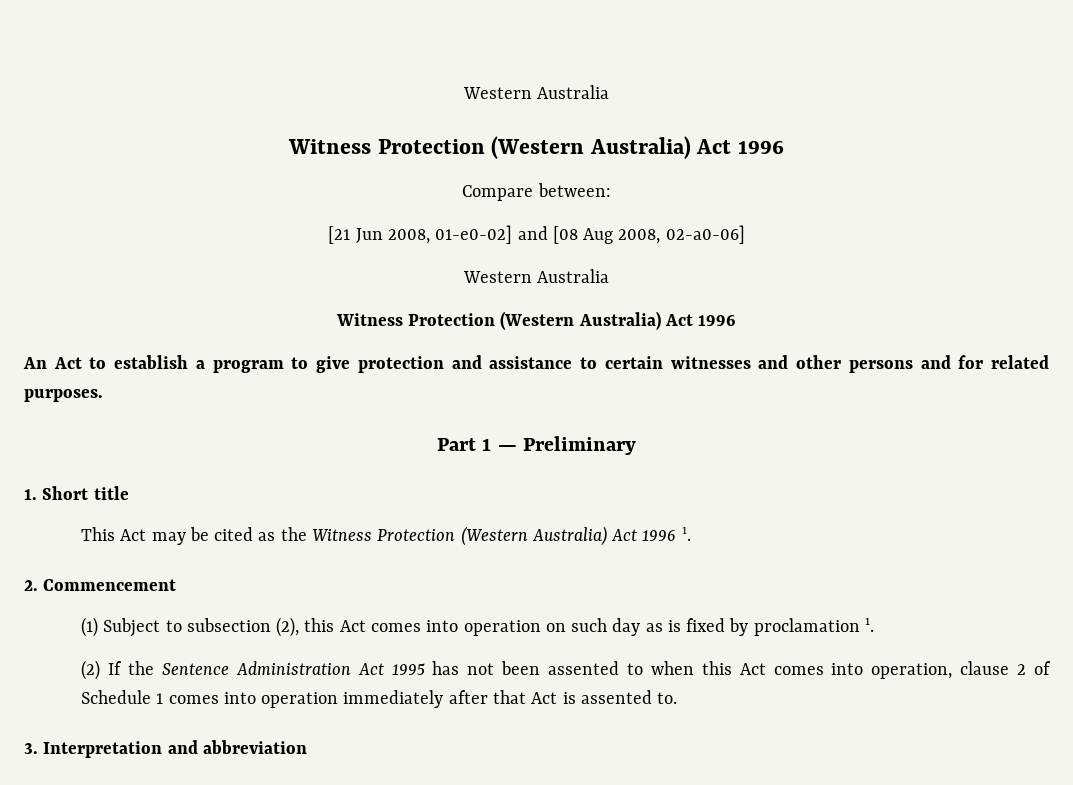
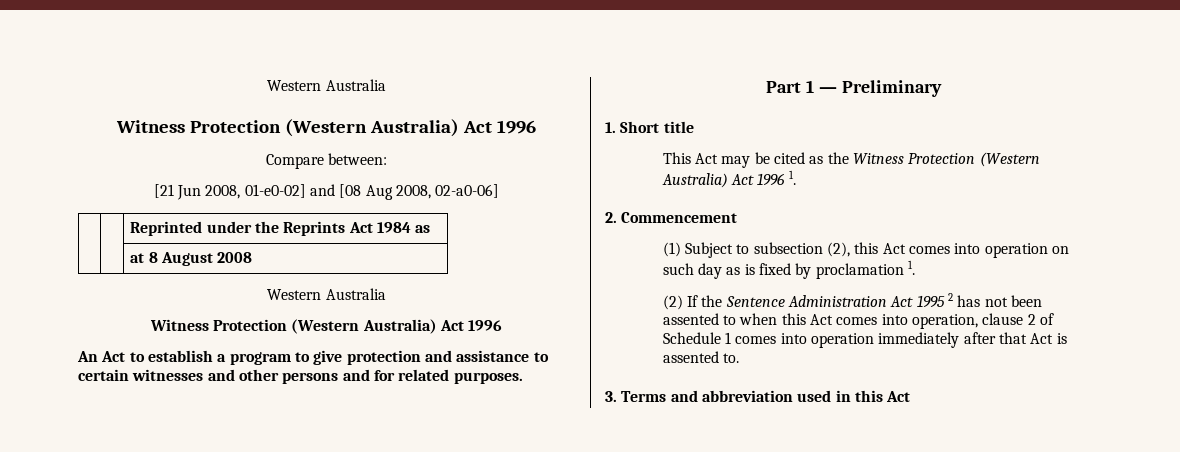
+ | | Reprinted under the Reprints Act 1984 as
+ | | at 8 August 2008
- (2) If the Sentence Administration Act 1995 has not been assented to when this Act comes into operation, clause 2 of Schedule 1 comes into operation immediately after that Act is assented to.
+ (2) If the Sentence Administration Act 1995 2 has not been assented to when this Act comes into operation, clause 2 of Schedule 1 comes into operation immediately after that Act is assented to.
- 3. Interpretation and abbreviation
+ 3. Terms and abbreviation used in this Act

